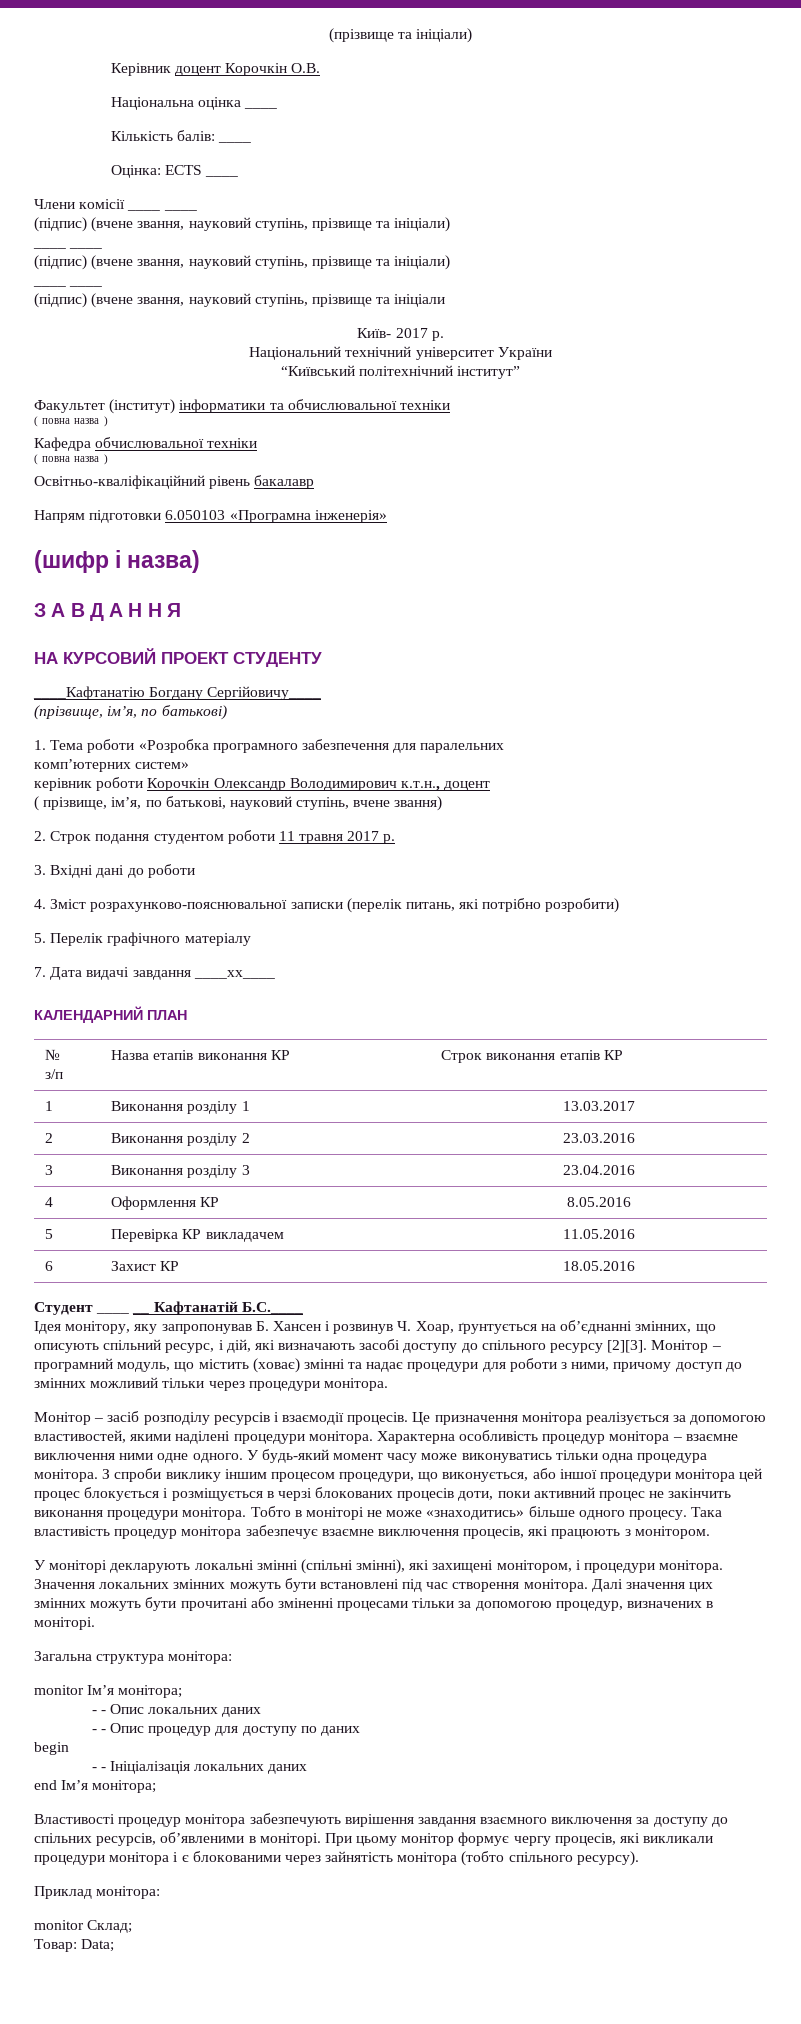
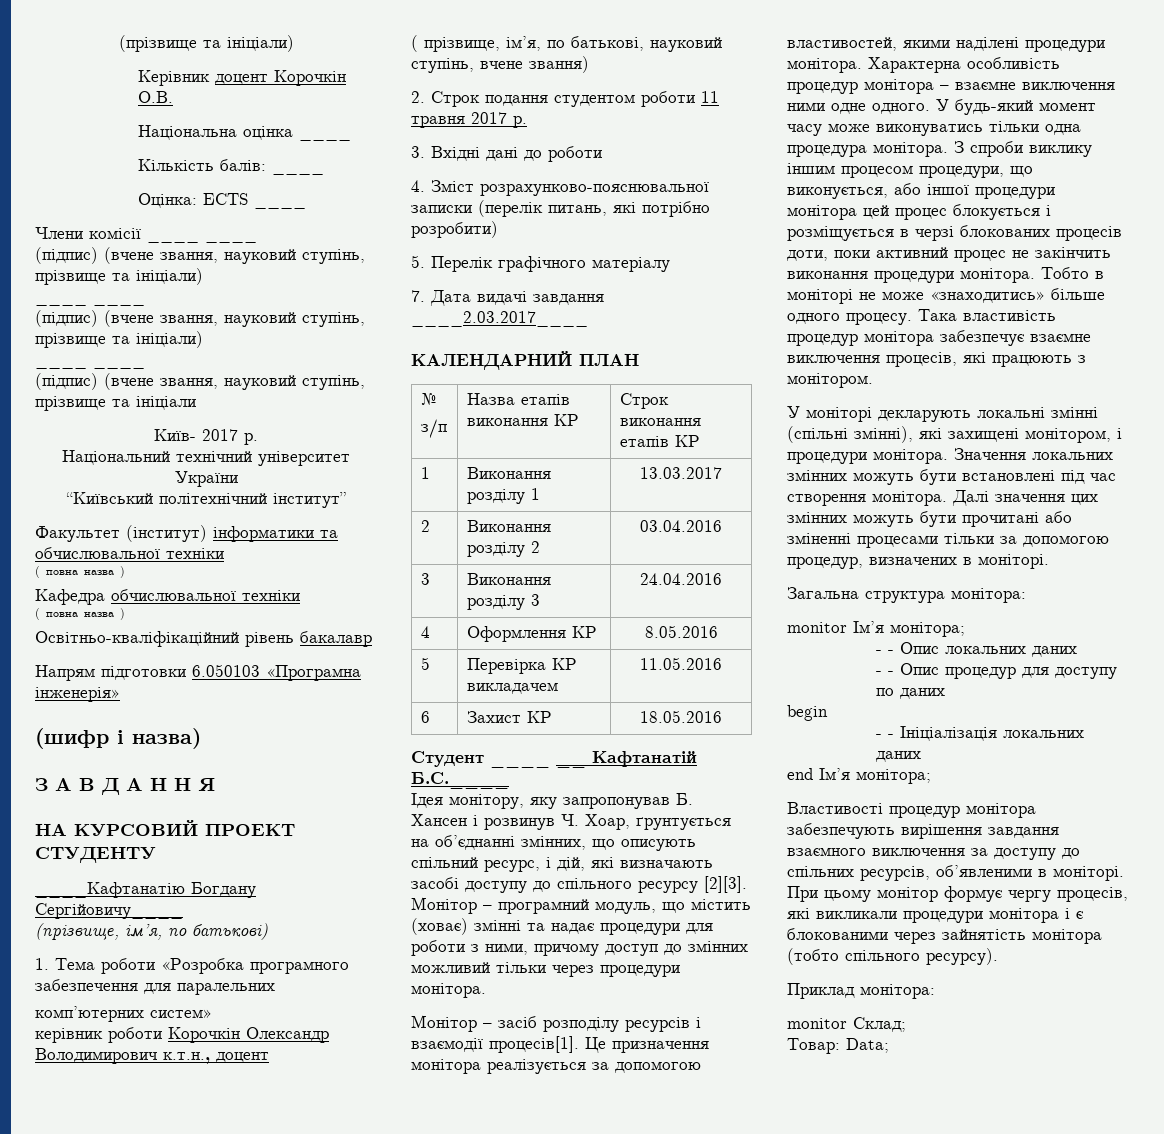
- 7. Дата видачі завдання ____хх____
+ 7. Дата видачі завдання ____2.03.2017____
- 2 | Виконання розділу 2 | 23.03.2016
+ 2 | Виконання розділу 2 | 03.04.2016
- 3 | Виконання розділу 3 | 23.04.2016
+ 3 | Виконання розділу 3 | 24.04.2016
- Монітор – засіб розподілу ресурсів і взаємодії процесів.
+ Монітор – засіб розподілу ресурсів і взаємодії процесів[1].

